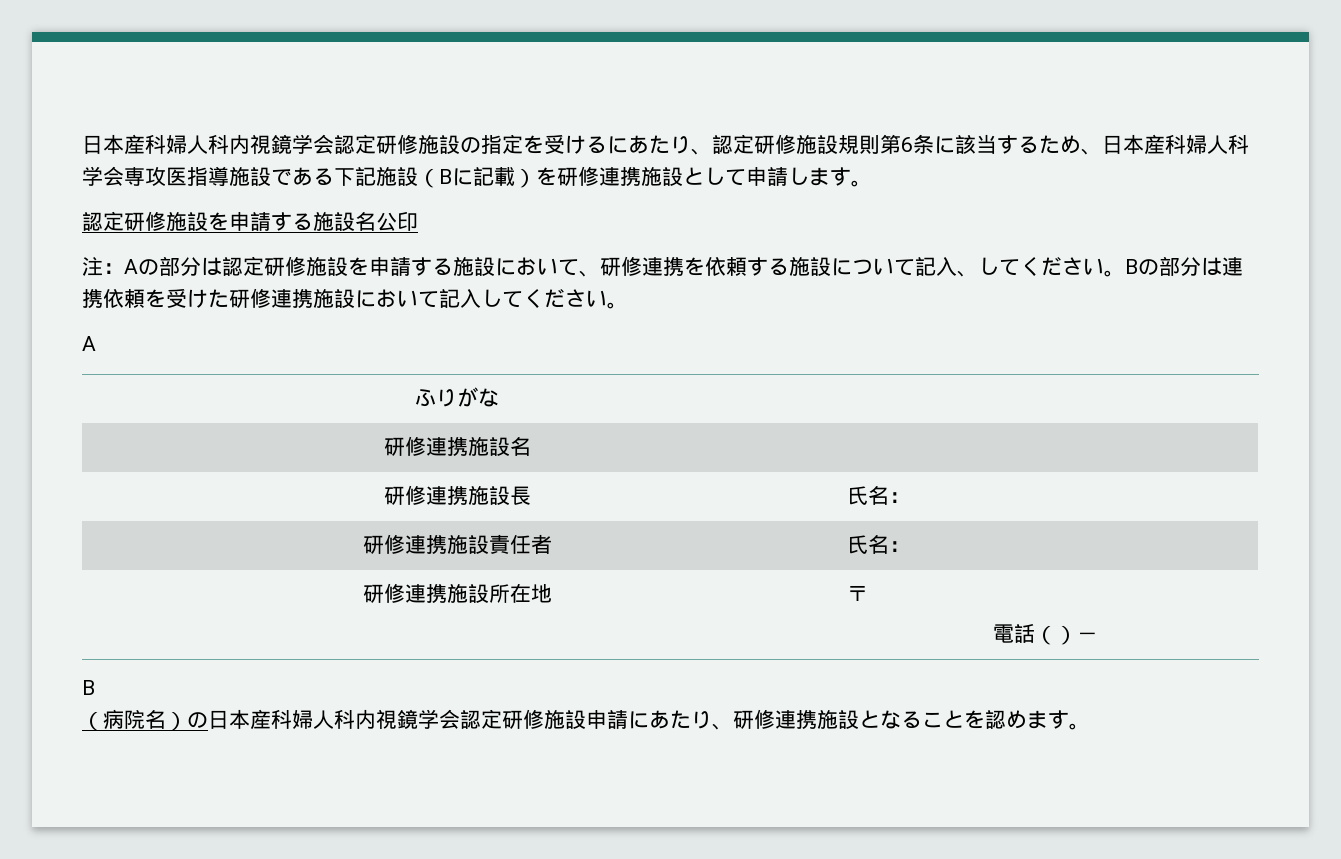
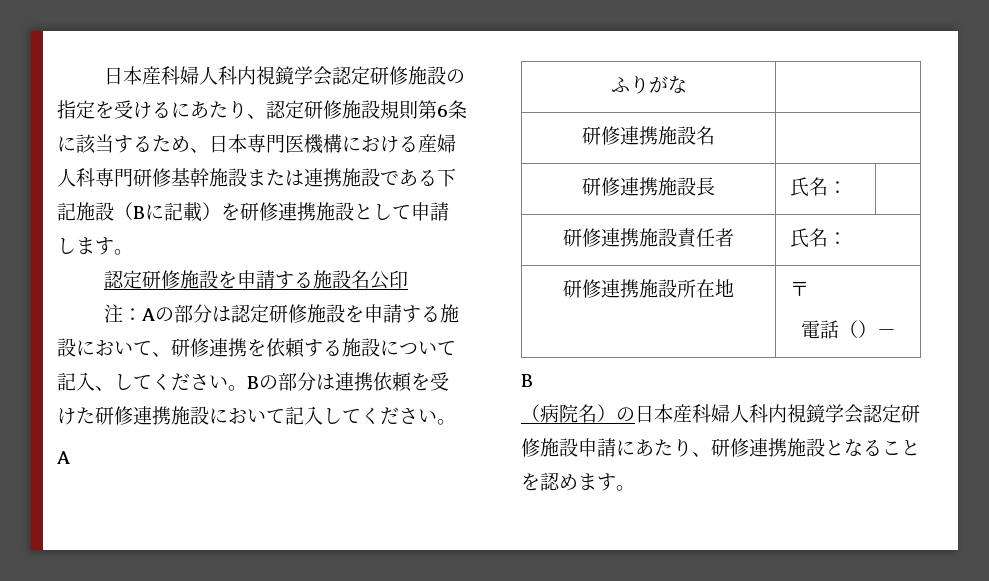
- 日本産科婦人科内視鏡学会認定研修施設の指定を受けるにあたり、認定研修施設規則第6条に該当するため、日本産科婦人科学会専攻医指導施設である下記施設（Bに記載）を研修連携施設として申請します。
+ 日本産科婦人科内視鏡学会認定研修施設の指定を受けるにあたり、認定研修施設規則第6条に該当するため、日本専門医機構における産婦人科専門研修基幹施設または連携施設である下記施設（Bに記載）を研修連携施設として申請します。

